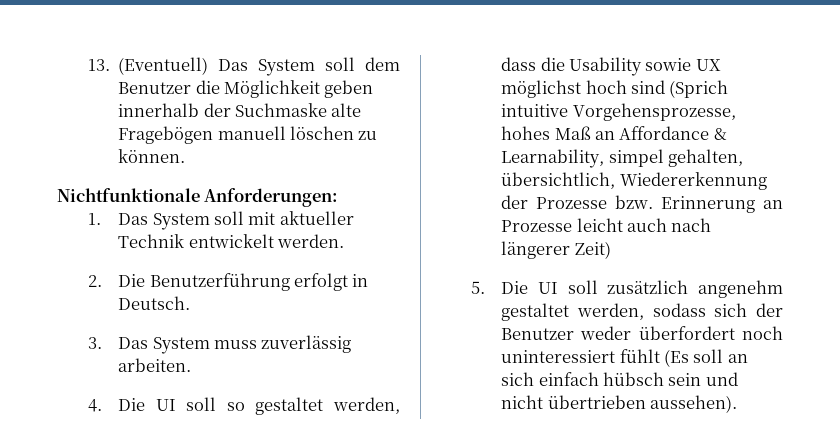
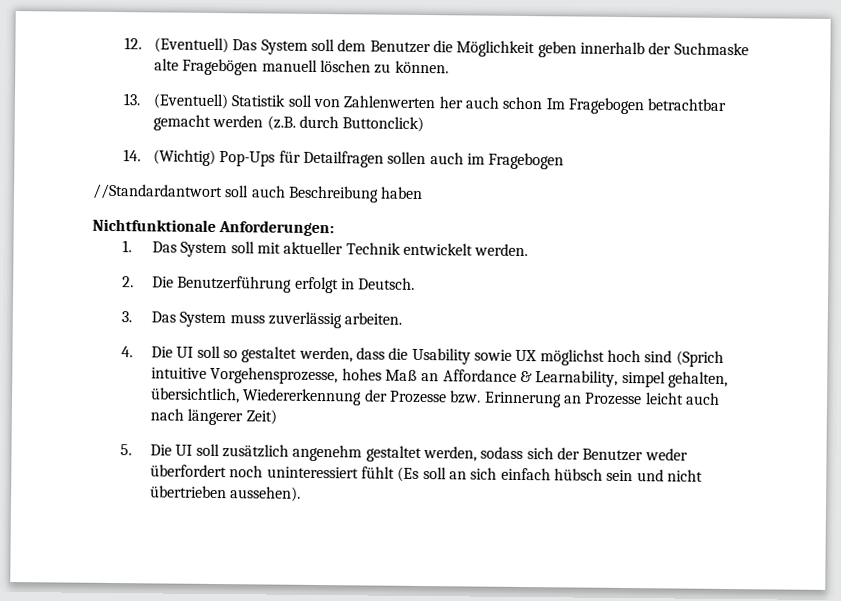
- 13. (Eventuell) Das System soll dem Benutzer die Möglichkeit geben innerhalb der Suchmaske alte Fragebögen manuell löschen zu können.
+ 12. (Eventuell) Das System soll dem Benutzer die Möglichkeit geben innerhalb der Suchmaske alte Fragebögen manuell löschen zu können.
+ 13. (Eventuell) Statistik soll von Zahlenwerten her auch schon Im Fragebogen betrachtbar gemacht werden (z.B. durch Buttonclick)
+ 14. (Wichtig) Pop-Ups für Detailfragen sollen auch im Fragebogen
+ //Standardantwort soll auch Beschreibung haben

